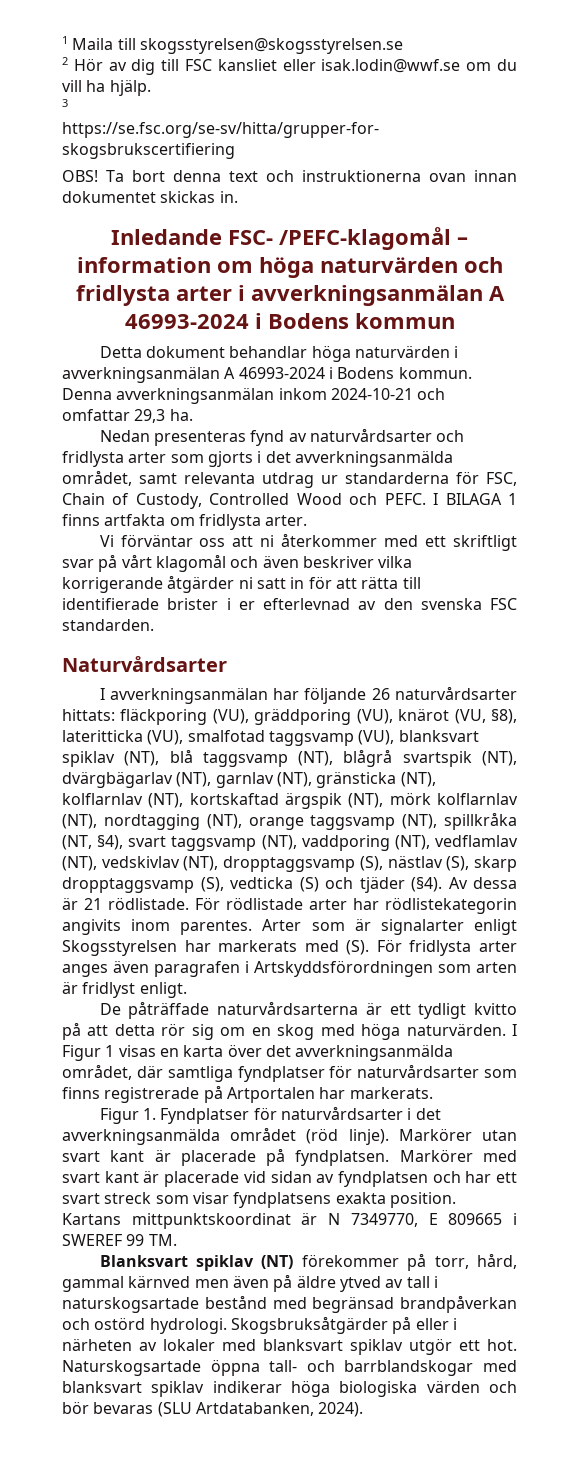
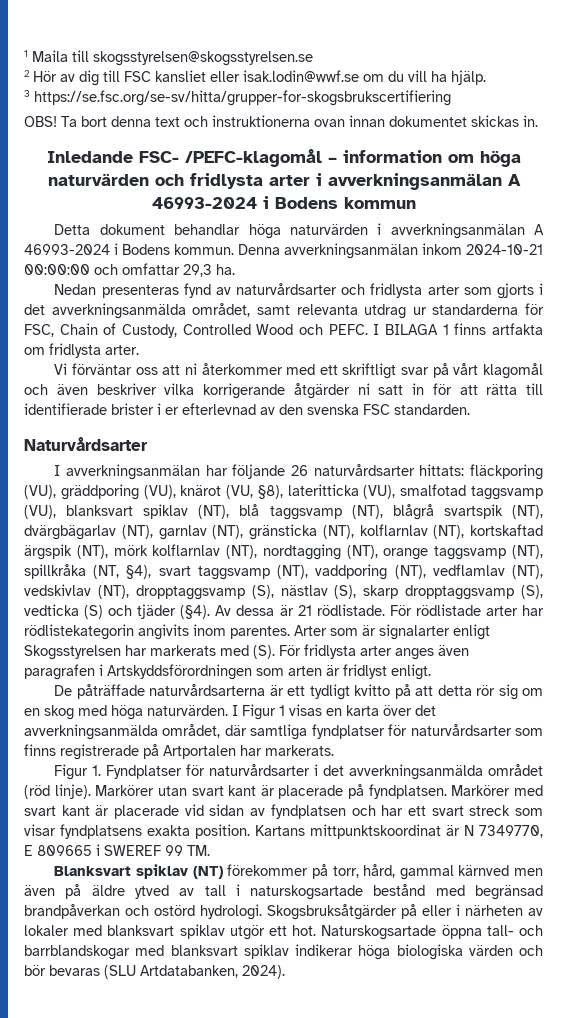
- Denna avverkningsanmälan inkom 2024-10-21 och omfattar 29,3 ha.
+ Denna avverkningsanmälan inkom 2024-10-21 00:00:00 och omfattar 29,3 ha.

